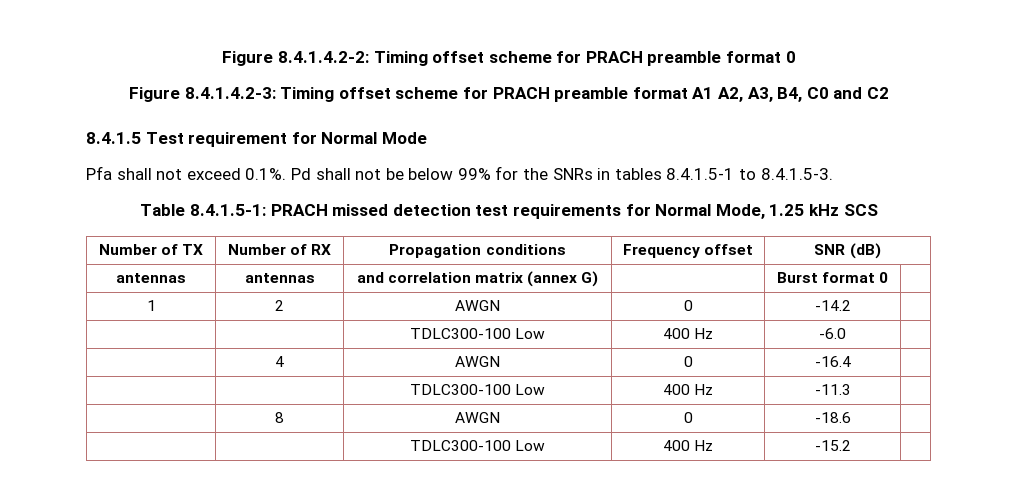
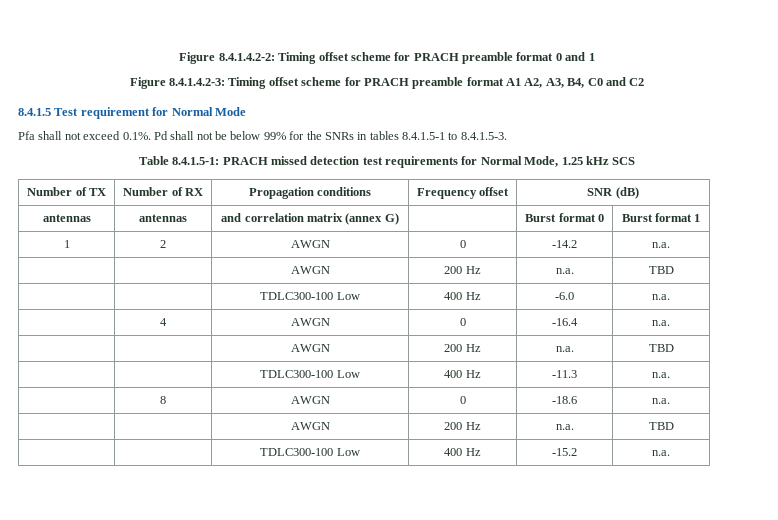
- Figure 8.4.1.4.2-2: Timing offset scheme for PRACH preamble format 0
+ Figure 8.4.1.4.2-2: Timing offset scheme for PRACH preamble format 0 and 1
- antennas | antennas | and correlation matrix (annex G) | | Burst format 0 |
+ antennas | antennas | and correlation matrix (annex G) | | Burst format 0 | Burst format 1
- 1 | 2 | AWGN | 0 | -14.2 |
+ 1 | 2 | AWGN | 0 | -14.2 | n.a.
+ | | AWGN | 200 Hz | n.a. | TBD
- | | TDLC300-100 Low | 400 Hz | -6.0 |
+ | | TDLC300-100 Low | 400 Hz | -6.0 | n.a.
- | 4 | AWGN | 0 | -16.4 |
+ | 4 | AWGN | 0 | -16.4 | n.a.
+ | | AWGN | 200 Hz | n.a. | TBD
- | | TDLC300-100 Low | 400 Hz | -11.3 |
+ | | TDLC300-100 Low | 400 Hz | -11.3 | n.a.
- | 8 | AWGN | 0 | -18.6 |
+ | 8 | AWGN | 0 | -18.6 | n.a.
+ | | AWGN | 200 Hz | n.a. | TBD
- | | TDLC300-100 Low | 400 Hz | -15.2 |
+ | | TDLC300-100 Low | 400 Hz | -15.2 | n.a.

